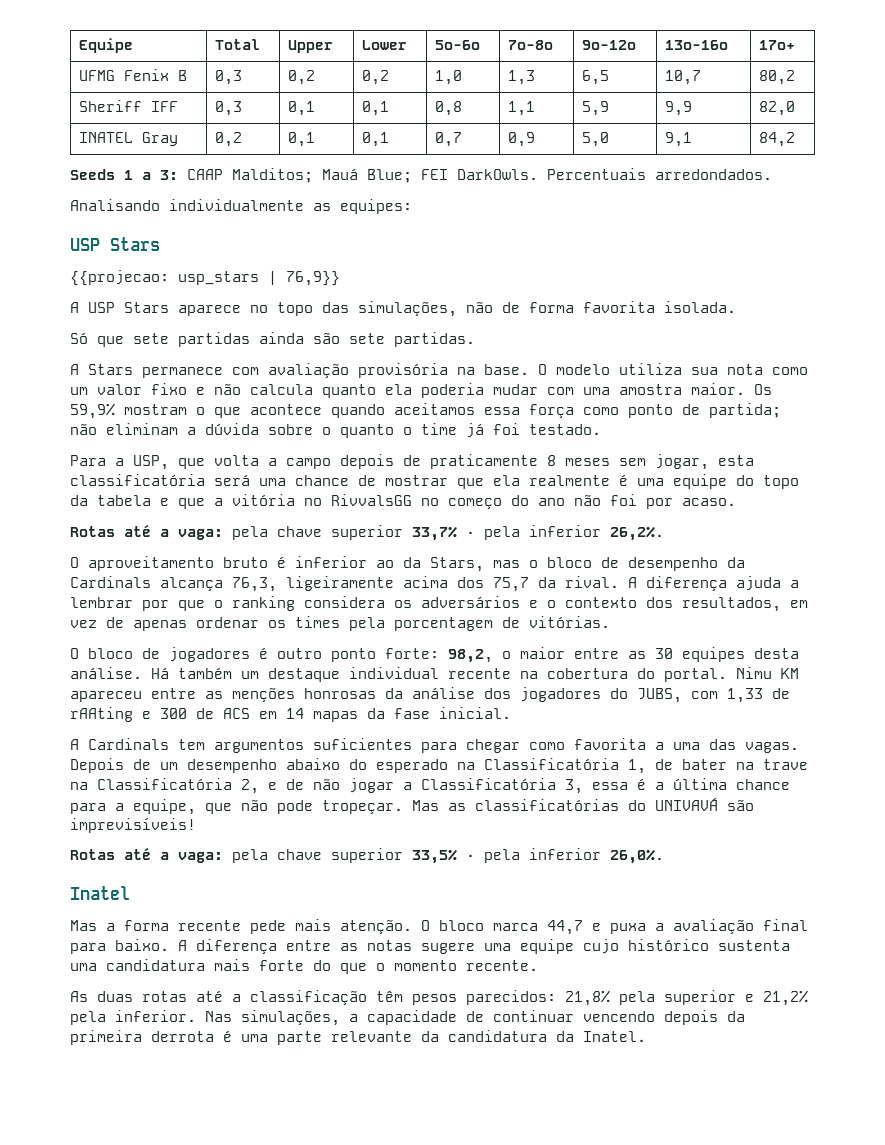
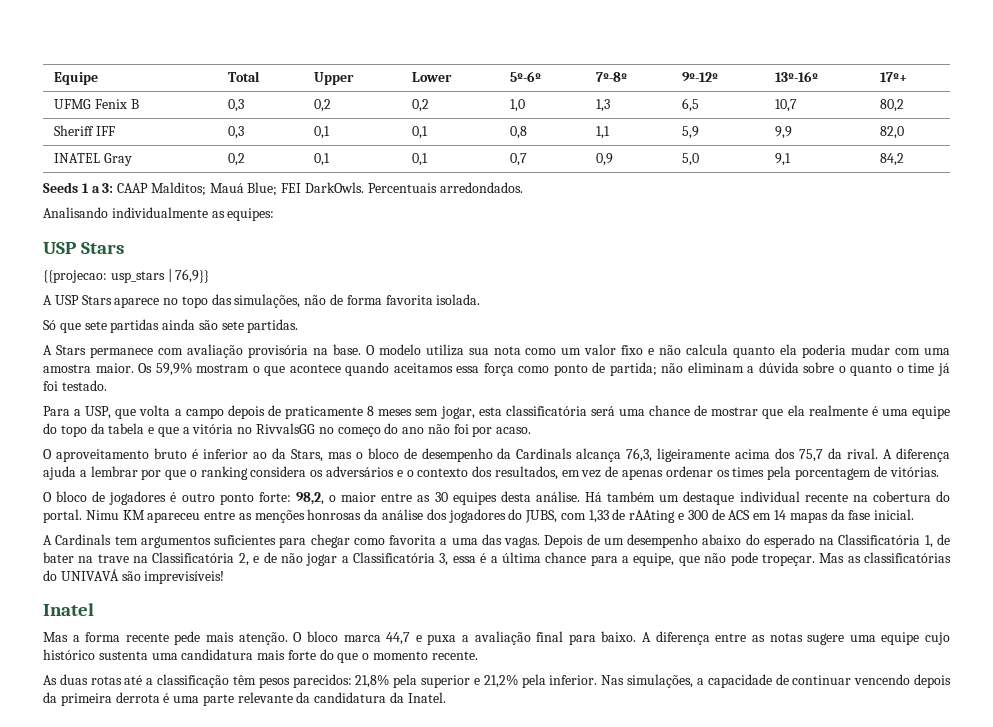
- Rotas até a vaga: pela chave superior 33,7% · pela inferior 26,2%.
- Rotas até a vaga: pela chave superior 33,5% · pela inferior 26,0%.

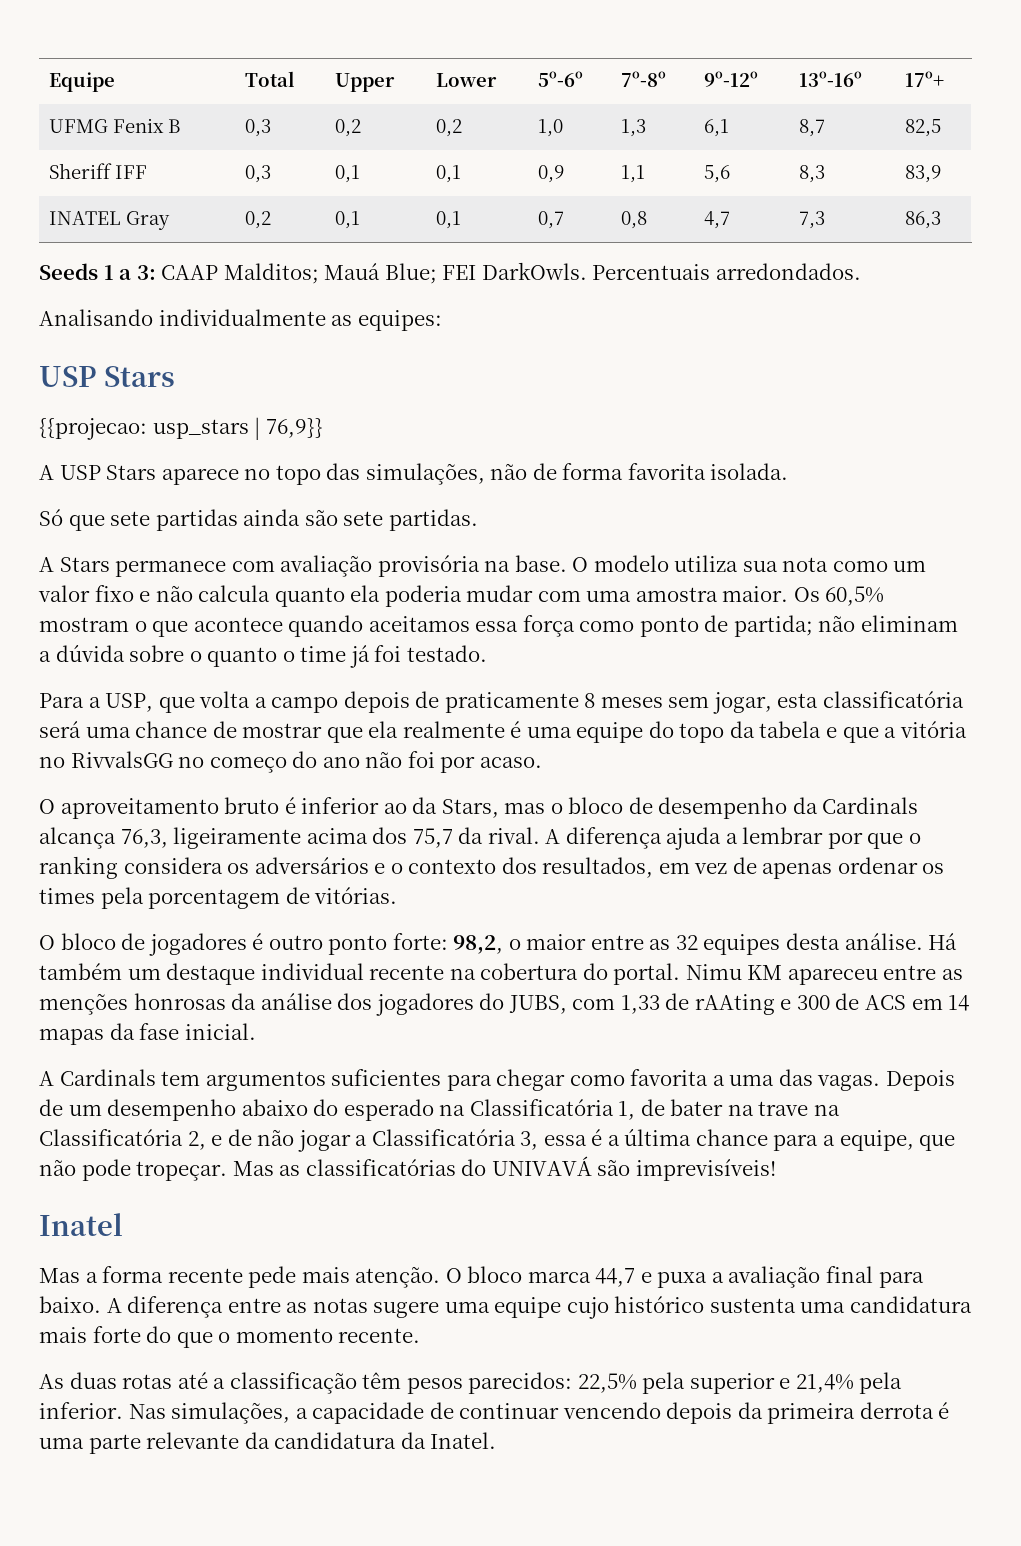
- UFMG Fenix B | 0,3 | 0,2 | 0,2 | 1,0 | 1,3 | 6,5 | 10,7 | 80,2
+ UFMG Fenix B | 0,3 | 0,2 | 0,2 | 1,0 | 1,3 | 6,1 | 8,7 | 82,5
- Sheriff IFF | 0,3 | 0,1 | 0,1 | 0,8 | 1,1 | 5,9 | 9,9 | 82,0
+ Sheriff IFF | 0,3 | 0,1 | 0,1 | 0,9 | 1,1 | 5,6 | 8,3 | 83,9
- INATEL Gray | 0,2 | 0,1 | 0,1 | 0,7 | 0,9 | 5,0 | 9,1 | 84,2
+ INATEL Gray | 0,2 | 0,1 | 0,1 | 0,7 | 0,8 | 4,7 | 7,3 | 86,3
- Os 59,9% mostram o que acontece quando aceitamos essa força como ponto de partida; não eliminam a dúvida sobre o quanto o time já foi testado.
+ Os 60,5% mostram o que acontece quando aceitamos essa força como ponto de partida; não eliminam a dúvida sobre o quanto o time já foi testado.
- O bloco de jogadores é outro ponto forte: 98,2, o maior entre as 30 equipes desta análise.
+ O bloco de jogadores é outro ponto forte: 98,2, o maior entre as 32 equipes desta análise.
- As duas rotas até a classificação têm pesos parecidos: 21,8% pela superior e 21,2% pela inferior.
+ As duas rotas até a classificação têm pesos parecidos: 22,5% pela superior e 21,4% pela inferior.

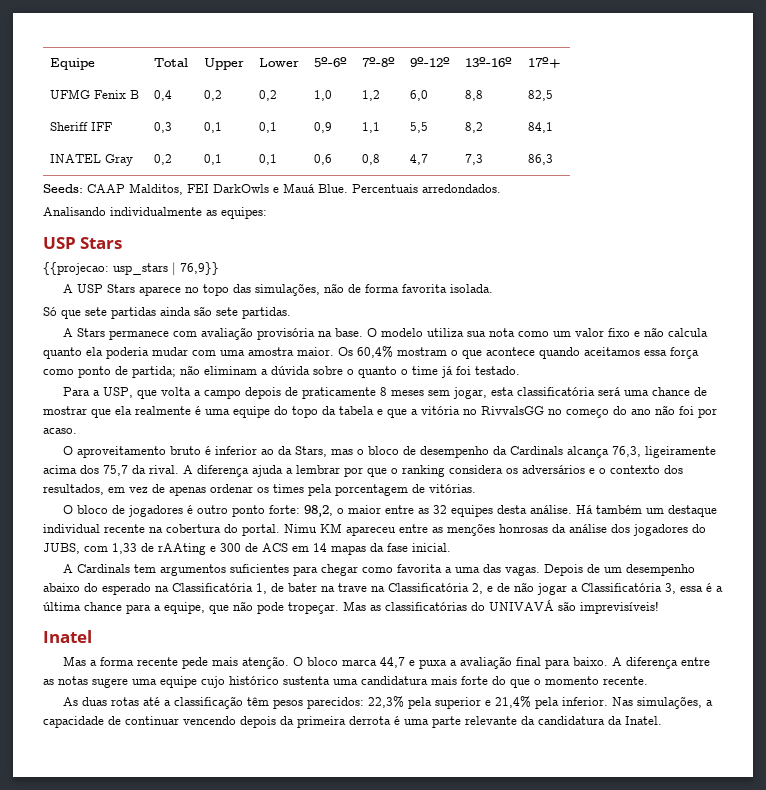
- UFMG Fenix B | 0,3 | 0,2 | 0,2 | 1,0 | 1,3 | 6,1 | 8,7 | 82,5
+ UFMG Fenix B | 0,4 | 0,2 | 0,2 | 1,0 | 1,2 | 6,0 | 8,8 | 82,5
- Sheriff IFF | 0,3 | 0,1 | 0,1 | 0,9 | 1,1 | 5,6 | 8,3 | 83,9
+ Sheriff IFF | 0,3 | 0,1 | 0,1 | 0,9 | 1,1 | 5,5 | 8,2 | 84,1
- INATEL Gray | 0,2 | 0,1 | 0,1 | 0,7 | 0,8 | 4,7 | 7,3 | 86,3
+ INATEL Gray | 0,2 | 0,1 | 0,1 | 0,6 | 0,8 | 4,7 | 7,3 | 86,3
- Seeds 1 a 3: CAAP Malditos; Mauá Blue; FEI DarkOwls.
+ Seeds: CAAP Malditos, FEI DarkOwls e Mauá Blue.
- Os 60,5% mostram o que acontece quando aceitamos essa força como ponto de partida; não eliminam a dúvida sobre o quanto o time já foi testado.
+ Os 60,4% mostram o que acontece quando aceitamos essa força como ponto de partida; não eliminam a dúvida sobre o quanto o time já foi testado.
- As duas rotas até a classificação têm pesos parecidos: 22,5% pela superior e 21,4% pela inferior.
+ As duas rotas até a classificação têm pesos parecidos: 22,3% pela superior e 21,4% pela inferior.

